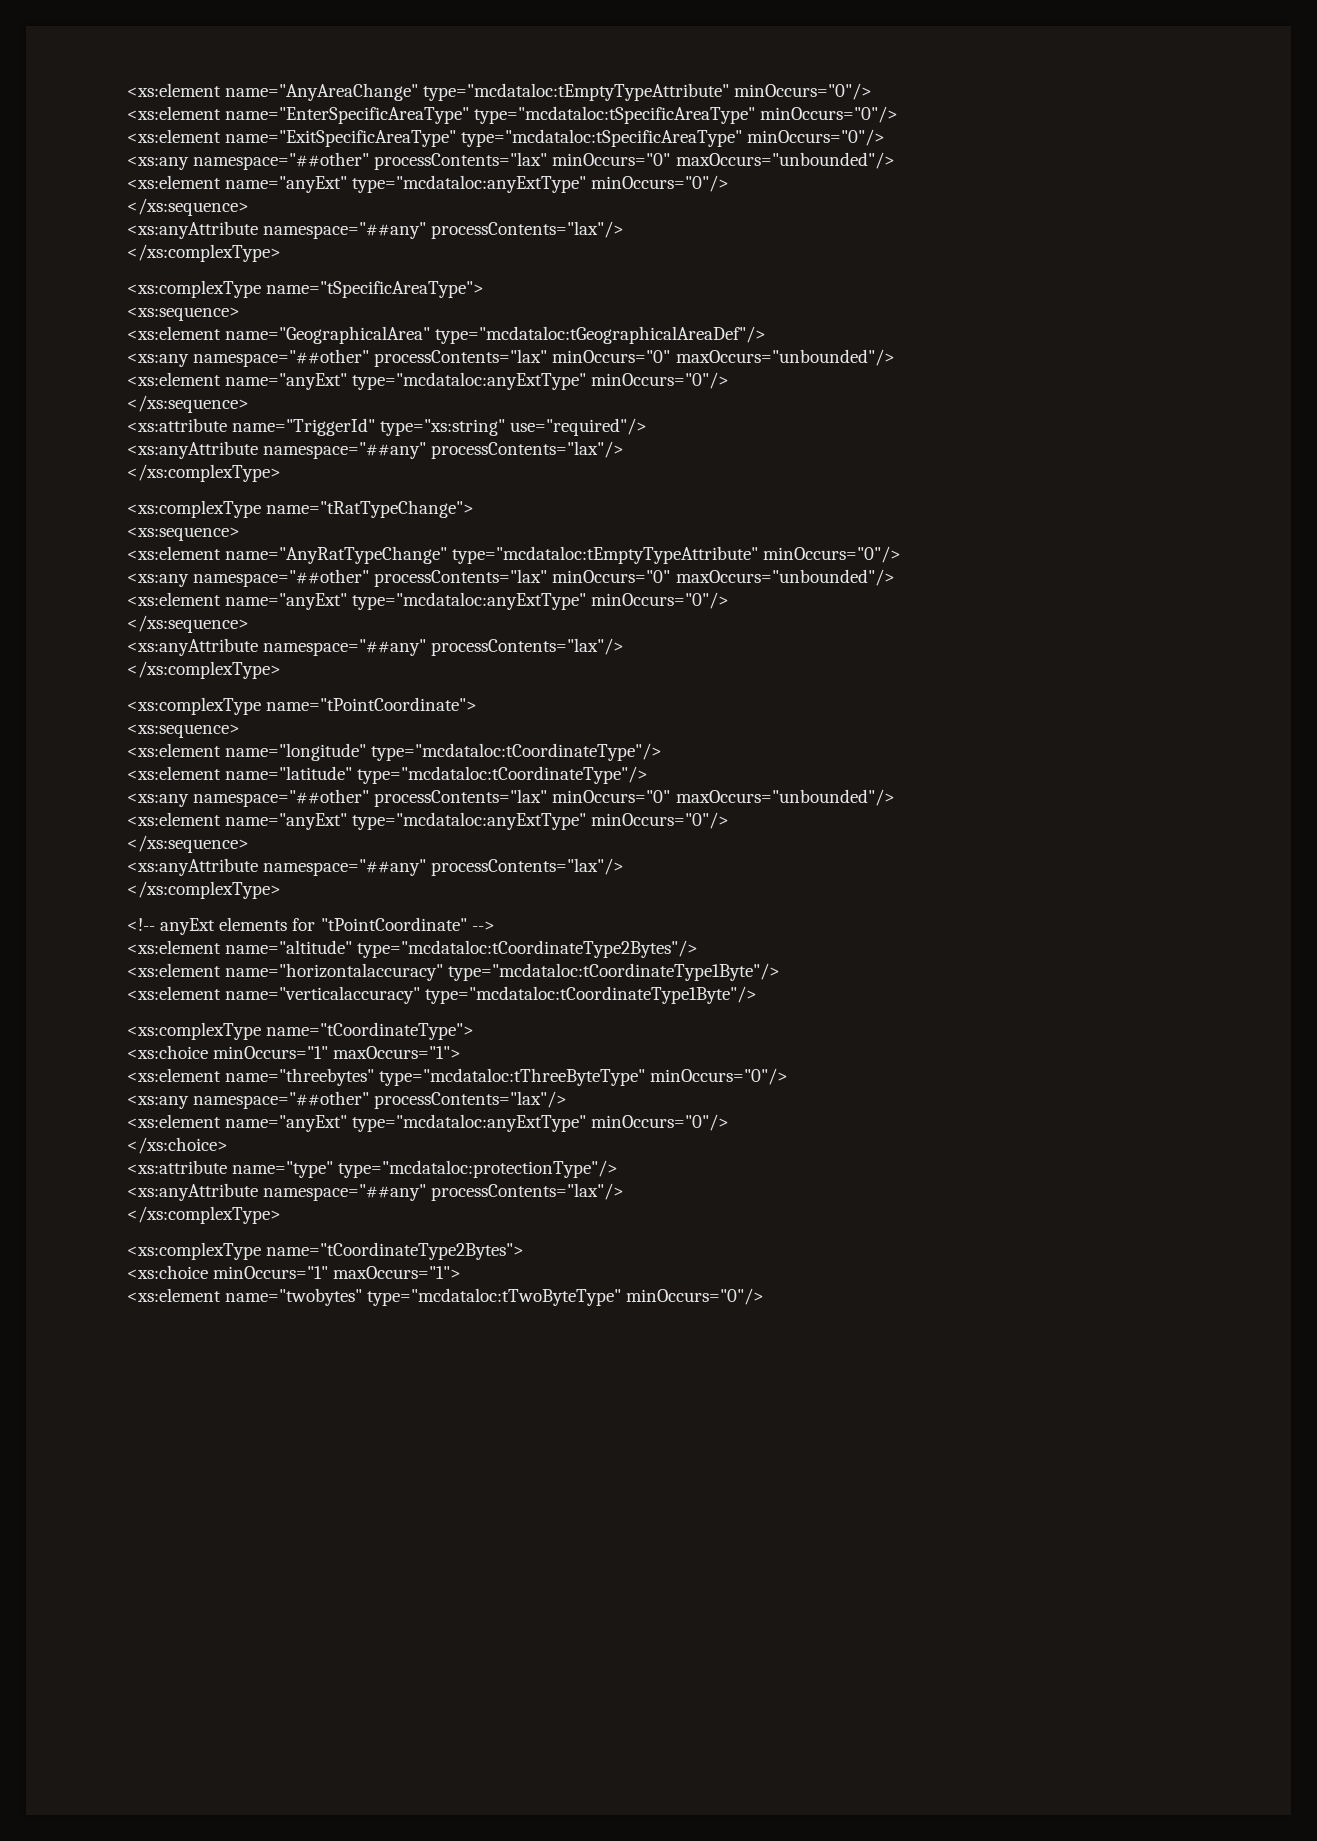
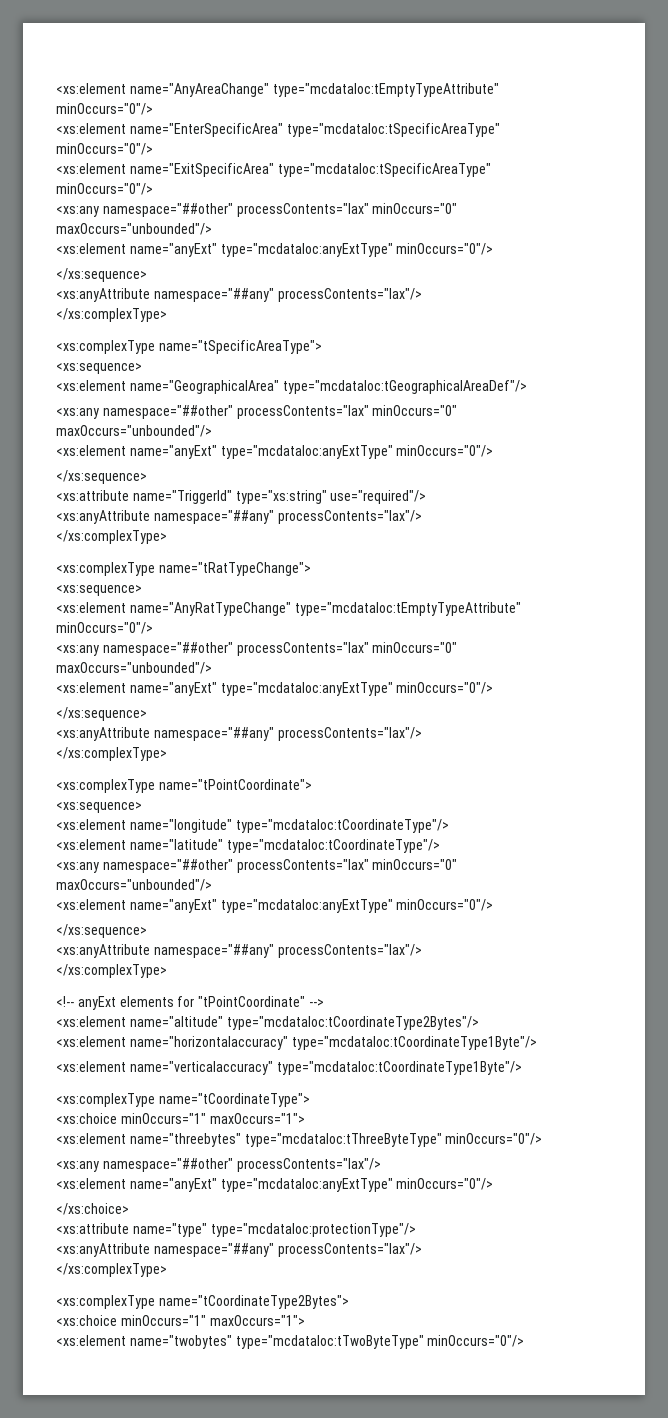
- <xs:element name="EnterSpecificAreaType" type="mcdataloc:tSpecificAreaType" minOccurs="0"/>
+ <xs:element name="EnterSpecificArea" type="mcdataloc:tSpecificAreaType" minOccurs="0"/>
- <xs:element name="ExitSpecificAreaType" type="mcdataloc:tSpecificAreaType" minOccurs="0"/>
+ <xs:element name="ExitSpecificArea" type="mcdataloc:tSpecificAreaType" minOccurs="0"/>

